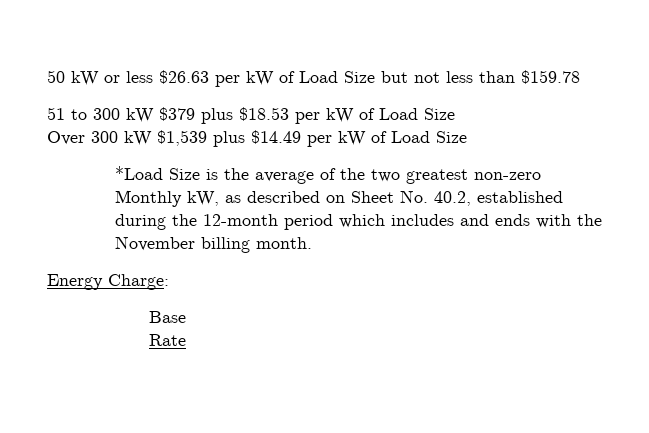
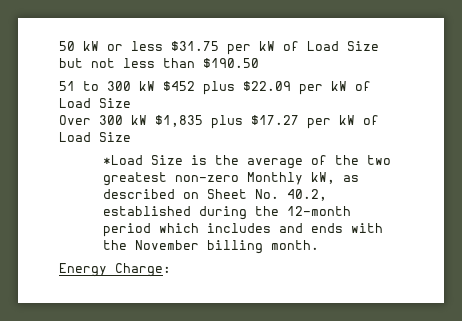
- 50 kW or less $26.63 per kW of Load Size but not less than $159.78
+ 50 kW or less $31.75 per kW of Load Size but not less than $190.50
- 51 to 300 kW $379 plus $18.53 per kW of Load Size
+ 51 to 300 kW $452 plus $22.09 per kW of Load Size
- Over 300 kW $1,539 plus $14.49 per kW of Load Size
+ Over 300 kW $1,835 plus $17.27 per kW of Load Size
- Base
- Rate

